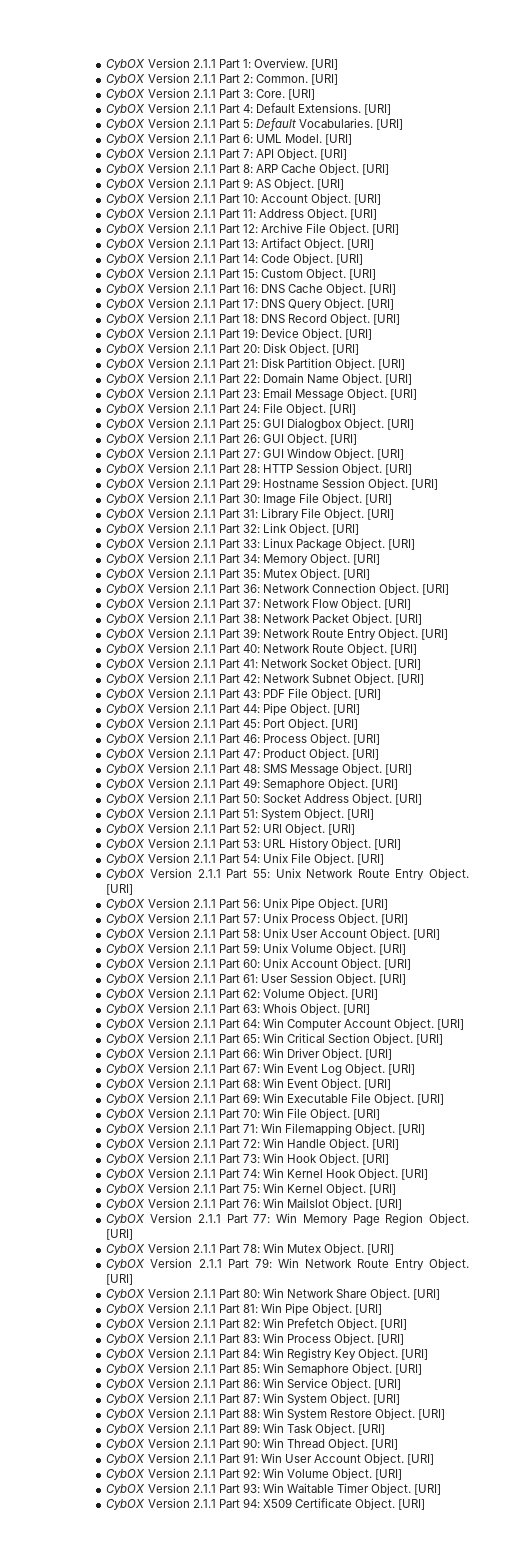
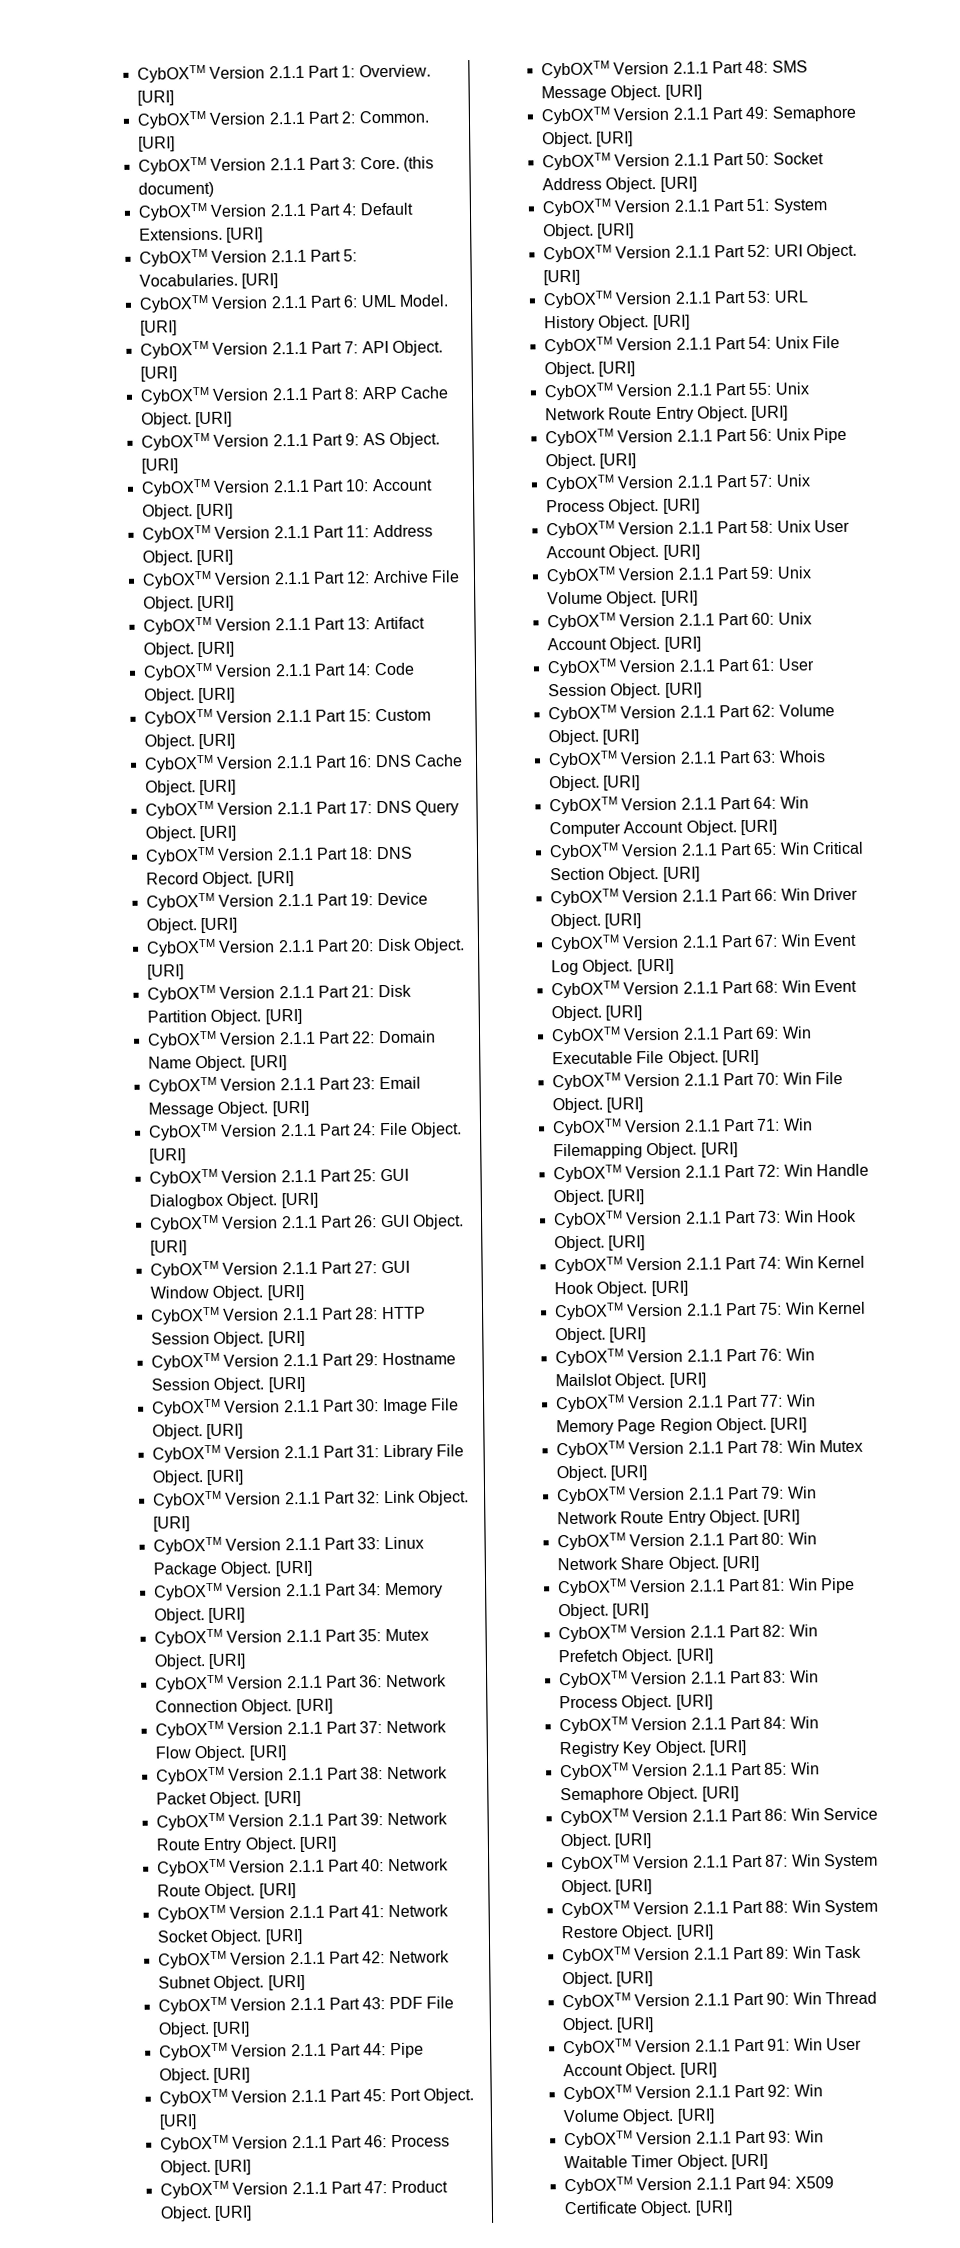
- CybOX Version 2.1.1 Part 1: Overview.
+ CybOXTM Version 2.1.1 Part 1: Overview.
- CybOX Version 2.1.1 Part 2: Common.
+ CybOXTM Version 2.1.1 Part 2: Common.
- CybOX Version 2.1.1 Part 3: Core. [URI]
- CybOX Version 2.1.1 Part 4: Default Extensions.
+ CybOXTM Version 2.1.1 Part 3: Core. (this document)
+ CybOXTM Version 2.1.1 Part 4: Default Extensions.
- CybOX Version 2.1.1 Part 5: Default Vocabularies.
+ CybOXTM Version 2.1.1 Part 5: Vocabularies.
- CybOX Version 2.1.1 Part 6: UML Model.
+ CybOXTM Version 2.1.1 Part 6: UML Model.
- CybOX Version 2.1.1 Part 7: API Object.
+ CybOXTM Version 2.1.1 Part 7: API Object.
- CybOX Version 2.1.1 Part 8: ARP Cache Object.
+ CybOXTM Version 2.1.1 Part 8: ARP Cache Object.
- CybOX Version 2.1.1 Part 9: AS Object.
+ CybOXTM Version 2.1.1 Part 9: AS Object.
- CybOX Version 2.1.1 Part 10: Account Object.
+ CybOXTM Version 2.1.1 Part 10: Account Object.
- CybOX Version 2.1.1 Part 11: Address Object.
+ CybOXTM Version 2.1.1 Part 11: Address Object.
- CybOX Version 2.1.1 Part 12: Archive File Object.
+ CybOXTM Version 2.1.1 Part 12: Archive File Object.
- CybOX Version 2.1.1 Part 13: Artifact Object.
+ CybOXTM Version 2.1.1 Part 13: Artifact Object.
- CybOX Version 2.1.1 Part 14: Code Object.
+ CybOXTM Version 2.1.1 Part 14: Code Object.
- CybOX Version 2.1.1 Part 15: Custom Object.
+ CybOXTM Version 2.1.1 Part 15: Custom Object.
- CybOX Version 2.1.1 Part 16: DNS Cache Object.
+ CybOXTM Version 2.1.1 Part 16: DNS Cache Object.
- CybOX Version 2.1.1 Part 17: DNS Query Object.
+ CybOXTM Version 2.1.1 Part 17: DNS Query Object.
- CybOX Version 2.1.1 Part 18: DNS Record Object.
+ CybOXTM Version 2.1.1 Part 18: DNS Record Object.
- CybOX Version 2.1.1 Part 19: Device Object.
+ CybOXTM Version 2.1.1 Part 19: Device Object.
- CybOX Version 2.1.1 Part 20: Disk Object.
+ CybOXTM Version 2.1.1 Part 20: Disk Object.
- CybOX Version 2.1.1 Part 21: Disk Partition Object.
+ CybOXTM Version 2.1.1 Part 21: Disk Partition Object.
- CybOX Version 2.1.1 Part 22: Domain Name Object.
+ CybOXTM Version 2.1.1 Part 22: Domain Name Object.
- CybOX Version 2.1.1 Part 23: Email Message Object.
+ CybOXTM Version 2.1.1 Part 23: Email Message Object.
- CybOX Version 2.1.1 Part 24: File Object.
+ CybOXTM Version 2.1.1 Part 24: File Object.
- CybOX Version 2.1.1 Part 25: GUI Dialogbox Object.
+ CybOXTM Version 2.1.1 Part 25: GUI Dialogbox Object.
- CybOX Version 2.1.1 Part 26: GUI Object.
+ CybOXTM Version 2.1.1 Part 26: GUI Object.
- CybOX Version 2.1.1 Part 27: GUI Window Object.
+ CybOXTM Version 2.1.1 Part 27: GUI Window Object.
- CybOX Version 2.1.1 Part 28: HTTP Session Object.
+ CybOXTM Version 2.1.1 Part 28: HTTP Session Object.
- CybOX Version 2.1.1 Part 29: Hostname Session Object.
+ CybOXTM Version 2.1.1 Part 29: Hostname Session Object.
- CybOX Version 2.1.1 Part 30: Image File Object.
+ CybOXTM Version 2.1.1 Part 30: Image File Object.
- CybOX Version 2.1.1 Part 31: Library File Object.
+ CybOXTM Version 2.1.1 Part 31: Library File Object.
- CybOX Version 2.1.1 Part 32: Link Object.
+ CybOXTM Version 2.1.1 Part 32: Link Object.
- CybOX Version 2.1.1 Part 33: Linux Package Object.
+ CybOXTM Version 2.1.1 Part 33: Linux Package Object.
- CybOX Version 2.1.1 Part 34: Memory Object.
+ CybOXTM Version 2.1.1 Part 34: Memory Object.
- CybOX Version 2.1.1 Part 35: Mutex Object.
+ CybOXTM Version 2.1.1 Part 35: Mutex Object.
- CybOX Version 2.1.1 Part 36: Network Connection Object.
+ CybOXTM Version 2.1.1 Part 36: Network Connection Object.
- CybOX Version 2.1.1 Part 37: Network Flow Object.
+ CybOXTM Version 2.1.1 Part 37: Network Flow Object.
- CybOX Version 2.1.1 Part 38: Network Packet Object.
+ CybOXTM Version 2.1.1 Part 38: Network Packet Object.
- CybOX Version 2.1.1 Part 39: Network Route Entry Object.
+ CybOXTM Version 2.1.1 Part 39: Network Route Entry Object.
- CybOX Version 2.1.1 Part 40: Network Route Object.
+ CybOXTM Version 2.1.1 Part 40: Network Route Object.
- CybOX Version 2.1.1 Part 41: Network Socket Object.
+ CybOXTM Version 2.1.1 Part 41: Network Socket Object.
- CybOX Version 2.1.1 Part 42: Network Subnet Object.
+ CybOXTM Version 2.1.1 Part 42: Network Subnet Object.
- CybOX Version 2.1.1 Part 43: PDF File Object.
+ CybOXTM Version 2.1.1 Part 43: PDF File Object.
- CybOX Version 2.1.1 Part 44: Pipe Object.
+ CybOXTM Version 2.1.1 Part 44: Pipe Object.
- CybOX Version 2.1.1 Part 45: Port Object.
+ CybOXTM Version 2.1.1 Part 45: Port Object.
- CybOX Version 2.1.1 Part 46: Process Object.
+ CybOXTM Version 2.1.1 Part 46: Process Object.
- CybOX Version 2.1.1 Part 47: Product Object.
+ CybOXTM Version 2.1.1 Part 47: Product Object.
- CybOX Version 2.1.1 Part 48: SMS Message Object.
+ CybOXTM Version 2.1.1 Part 48: SMS Message Object.
- CybOX Version 2.1.1 Part 49: Semaphore Object.
+ CybOXTM Version 2.1.1 Part 49: Semaphore Object.
- CybOX Version 2.1.1 Part 50: Socket Address Object.
+ CybOXTM Version 2.1.1 Part 50: Socket Address Object.
- CybOX Version 2.1.1 Part 51: System Object.
+ CybOXTM Version 2.1.1 Part 51: System Object.
- CybOX Version 2.1.1 Part 52: URI Object.
+ CybOXTM Version 2.1.1 Part 52: URI Object.
- CybOX Version 2.1.1 Part 53: URL History Object.
+ CybOXTM Version 2.1.1 Part 53: URL History Object.
- CybOX Version 2.1.1 Part 54: Unix File Object.
+ CybOXTM Version 2.1.1 Part 54: Unix File Object.
- CybOX Version 2.1.1 Part 55: Unix Network Route Entry Object.
+ CybOXTM Version 2.1.1 Part 55: Unix Network Route Entry Object.
- CybOX Version 2.1.1 Part 56: Unix Pipe Object.
+ CybOXTM Version 2.1.1 Part 56: Unix Pipe Object.
- CybOX Version 2.1.1 Part 57: Unix Process Object.
+ CybOXTM Version 2.1.1 Part 57: Unix Process Object.
- CybOX Version 2.1.1 Part 58: Unix User Account Object.
+ CybOXTM Version 2.1.1 Part 58: Unix User Account Object.
- CybOX Version 2.1.1 Part 59: Unix Volume Object.
+ CybOXTM Version 2.1.1 Part 59: Unix Volume Object.
- CybOX Version 2.1.1 Part 60: Unix Account Object.
+ CybOXTM Version 2.1.1 Part 60: Unix Account Object.
- CybOX Version 2.1.1 Part 61: User Session Object.
+ CybOXTM Version 2.1.1 Part 61: User Session Object.
- CybOX Version 2.1.1 Part 62: Volume Object.
+ CybOXTM Version 2.1.1 Part 62: Volume Object.
- CybOX Version 2.1.1 Part 63: Whois Object.
+ CybOXTM Version 2.1.1 Part 63: Whois Object.
- CybOX Version 2.1.1 Part 64: Win Computer Account Object.
+ CybOXTM Version 2.1.1 Part 64: Win Computer Account Object.
- CybOX Version 2.1.1 Part 65: Win Critical Section Object.
+ CybOXTM Version 2.1.1 Part 65: Win Critical Section Object.
- CybOX Version 2.1.1 Part 66: Win Driver Object.
+ CybOXTM Version 2.1.1 Part 66: Win Driver Object.
- CybOX Version 2.1.1 Part 67: Win Event Log Object.
+ CybOXTM Version 2.1.1 Part 67: Win Event Log Object.
- CybOX Version 2.1.1 Part 68: Win Event Object.
+ CybOXTM Version 2.1.1 Part 68: Win Event Object.
- CybOX Version 2.1.1 Part 69: Win Executable File Object.
+ CybOXTM Version 2.1.1 Part 69: Win Executable File Object.
- CybOX Version 2.1.1 Part 70: Win File Object.
+ CybOXTM Version 2.1.1 Part 70: Win File Object.
- CybOX Version 2.1.1 Part 71: Win Filemapping Object.
+ CybOXTM Version 2.1.1 Part 71: Win Filemapping Object.
- CybOX Version 2.1.1 Part 72: Win Handle Object.
+ CybOXTM Version 2.1.1 Part 72: Win Handle Object.
- CybOX Version 2.1.1 Part 73: Win Hook Object.
+ CybOXTM Version 2.1.1 Part 73: Win Hook Object.
- CybOX Version 2.1.1 Part 74: Win Kernel Hook Object.
+ CybOXTM Version 2.1.1 Part 74: Win Kernel Hook Object.
- CybOX Version 2.1.1 Part 75: Win Kernel Object.
+ CybOXTM Version 2.1.1 Part 75: Win Kernel Object.
- CybOX Version 2.1.1 Part 76: Win Mailslot Object.
+ CybOXTM Version 2.1.1 Part 76: Win Mailslot Object.
- CybOX Version 2.1.1 Part 77: Win Memory Page Region Object.
+ CybOXTM Version 2.1.1 Part 77: Win Memory Page Region Object.
- CybOX Version 2.1.1 Part 78: Win Mutex Object.
+ CybOXTM Version 2.1.1 Part 78: Win Mutex Object.
- CybOX Version 2.1.1 Part 79: Win Network Route Entry Object.
+ CybOXTM Version 2.1.1 Part 79: Win Network Route Entry Object.
- CybOX Version 2.1.1 Part 80: Win Network Share Object.
+ CybOXTM Version 2.1.1 Part 80: Win Network Share Object.
- CybOX Version 2.1.1 Part 81: Win Pipe Object.
+ CybOXTM Version 2.1.1 Part 81: Win Pipe Object.
- CybOX Version 2.1.1 Part 82: Win Prefetch Object.
+ CybOXTM Version 2.1.1 Part 82: Win Prefetch Object.
- CybOX Version 2.1.1 Part 83: Win Process Object.
+ CybOXTM Version 2.1.1 Part 83: Win Process Object.
- CybOX Version 2.1.1 Part 84: Win Registry Key Object.
+ CybOXTM Version 2.1.1 Part 84: Win Registry Key Object.
- CybOX Version 2.1.1 Part 85: Win Semaphore Object.
+ CybOXTM Version 2.1.1 Part 85: Win Semaphore Object.
- CybOX Version 2.1.1 Part 86: Win Service Object.
+ CybOXTM Version 2.1.1 Part 86: Win Service Object.
- CybOX Version 2.1.1 Part 87: Win System Object.
+ CybOXTM Version 2.1.1 Part 87: Win System Object.
- CybOX Version 2.1.1 Part 88: Win System Restore Object.
+ CybOXTM Version 2.1.1 Part 88: Win System Restore Object.
- CybOX Version 2.1.1 Part 89: Win Task Object.
+ CybOXTM Version 2.1.1 Part 89: Win Task Object.
- CybOX Version 2.1.1 Part 90: Win Thread Object.
+ CybOXTM Version 2.1.1 Part 90: Win Thread Object.
- CybOX Version 2.1.1 Part 91: Win User Account Object.
+ CybOXTM Version 2.1.1 Part 91: Win User Account Object.
- CybOX Version 2.1.1 Part 92: Win Volume Object.
+ CybOXTM Version 2.1.1 Part 92: Win Volume Object.
- CybOX Version 2.1.1 Part 93: Win Waitable Timer Object.
+ CybOXTM Version 2.1.1 Part 93: Win Waitable Timer Object.
- CybOX Version 2.1.1 Part 94: X509 Certificate Object.
+ CybOXTM Version 2.1.1 Part 94: X509 Certificate Object.

